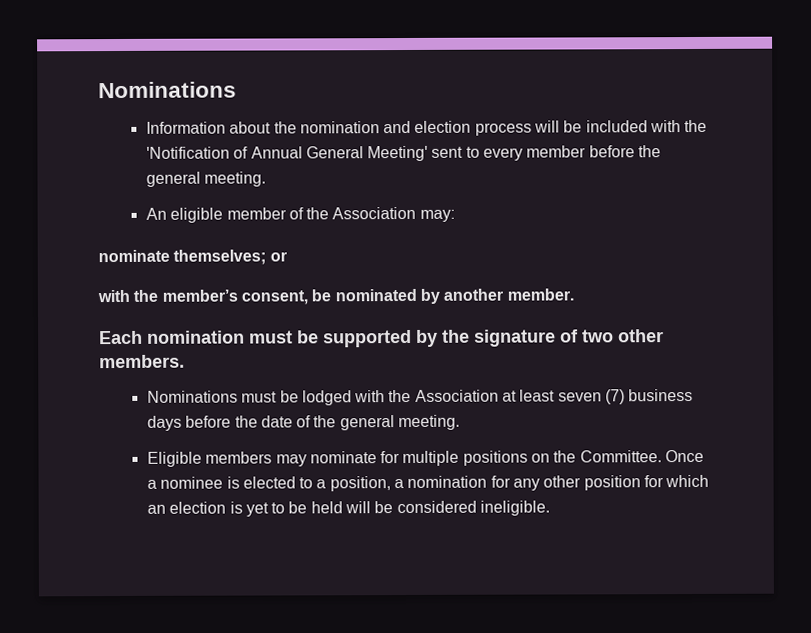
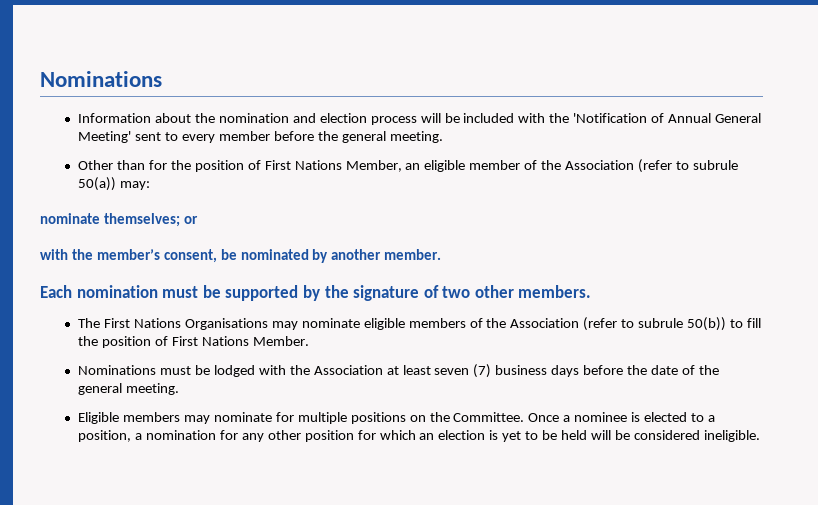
- An eligible member of the Association may:
+ Other than for the position of First Nations Member, an eligible member of the Association (refer to subrule 50(a)) may:
+ The First Nations Organisations may nominate eligible members of the Association (refer to subrule 50(b)) to fill the position of First Nations Member.

